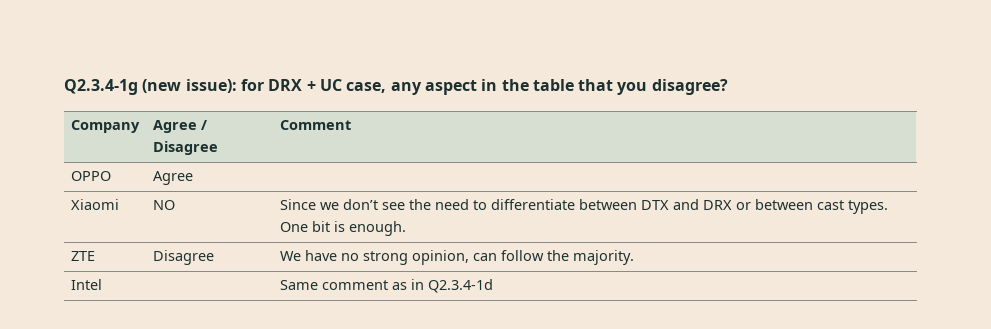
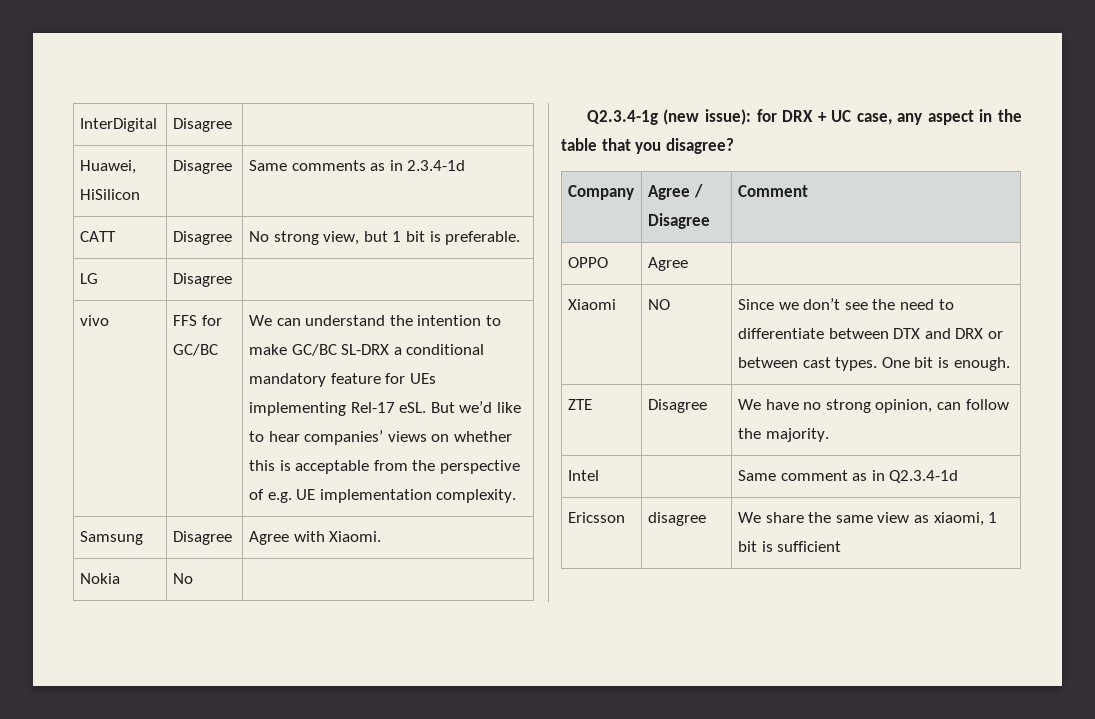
+ InterDigital | Disagree |
+ Huawei, HiSilicon | Disagree | Same comments as in 2.3.4-1d
+ CATT | Disagree | No strong view, but 1 bit is preferable.
+ LG | Disagree |
+ vivo | FFS for GC/BC | We can understand the intention to make GC/BC SL-DRX a conditional mandatory feature for UEs implementing Rel-17 eSL. But we’d like to hear companies’ views on whether this is acceptable from the perspective of e.g. UE implementation complexity.
+ Samsung | Disagree | Agree with Xiaomi.
+ Nokia | No |
+ Ericsson | disagree | We share the same view as xiaomi, 1 bit is sufficient

